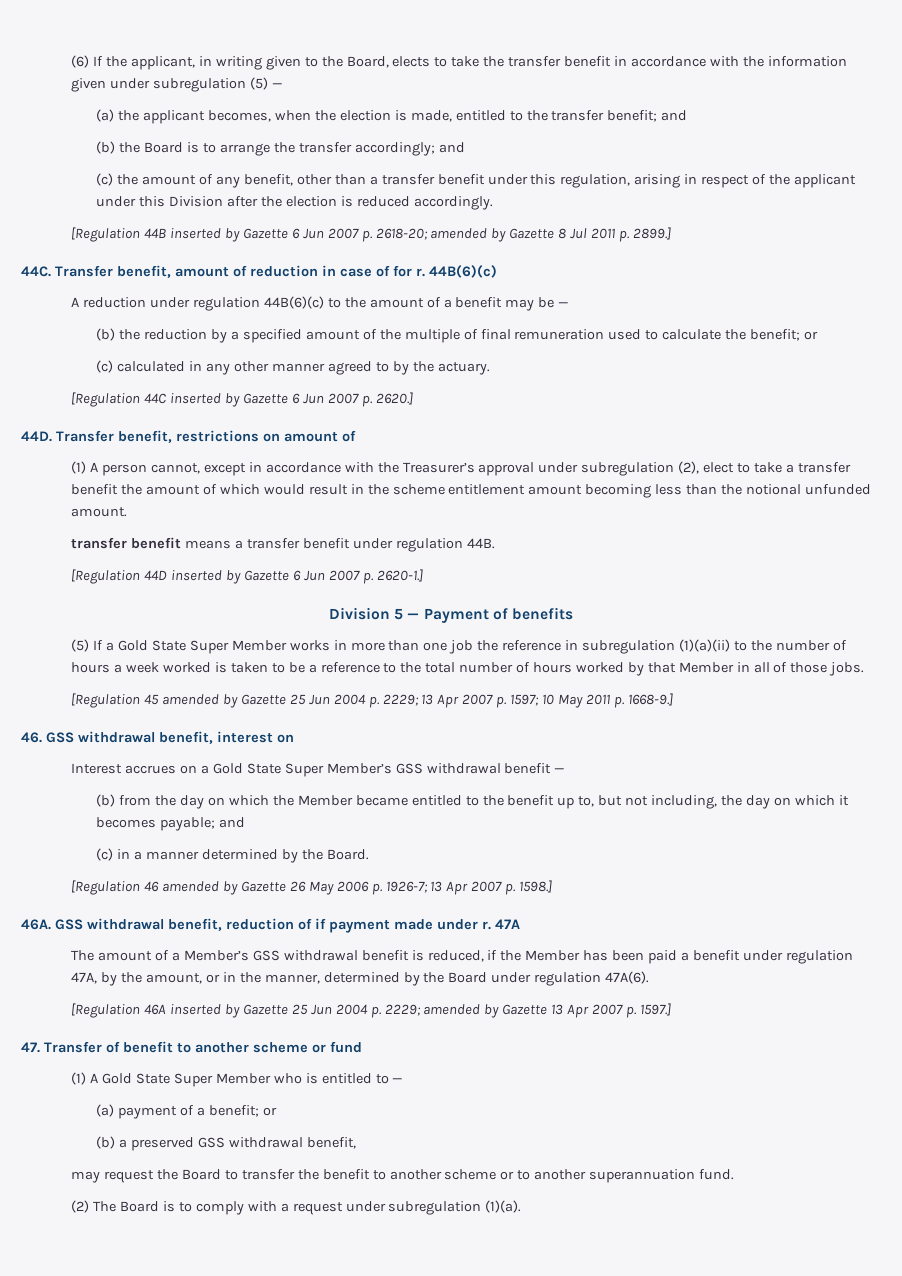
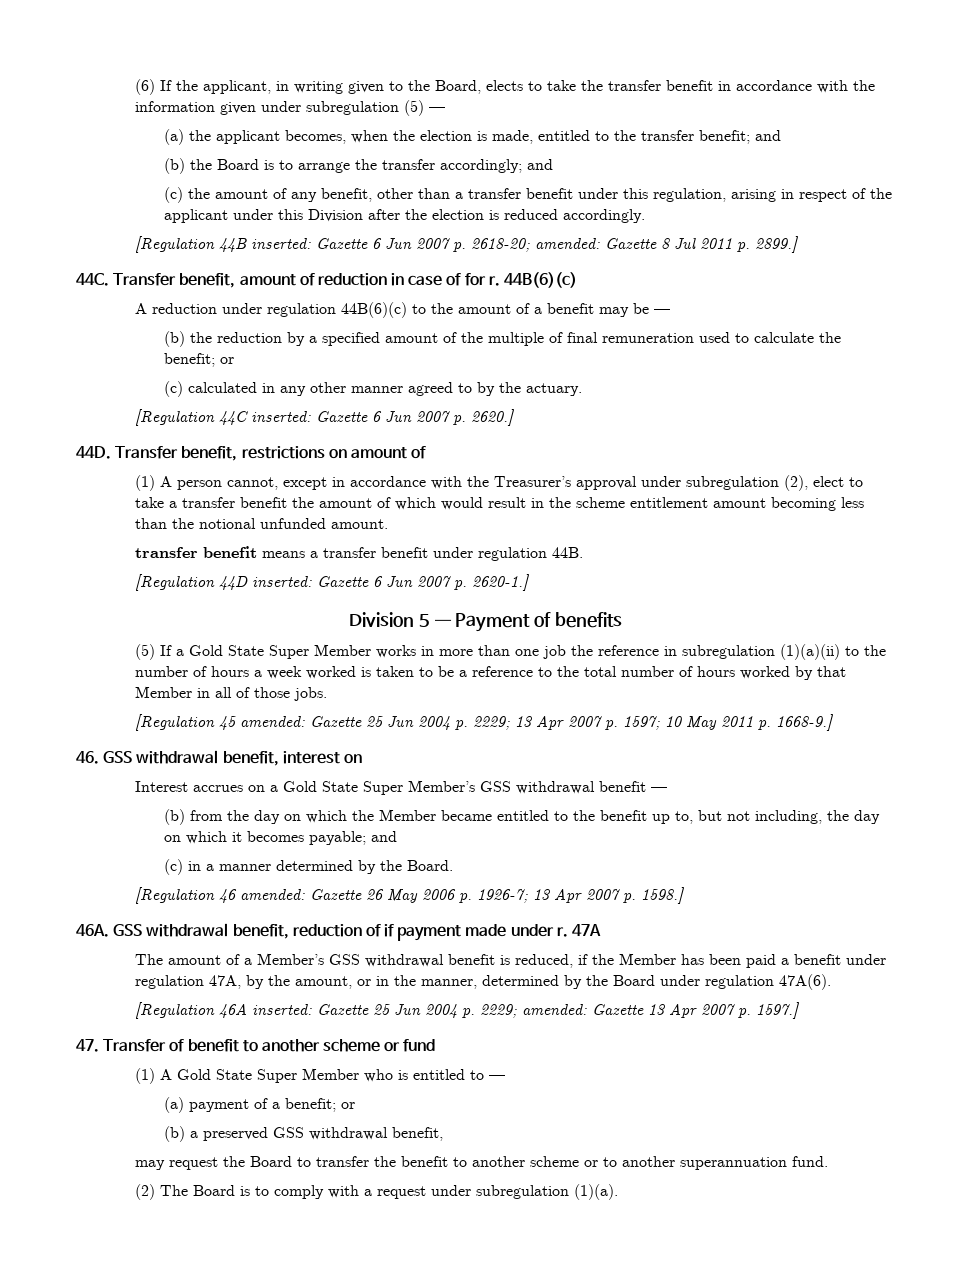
- [Regulation 44B inserted by Gazette 6 Jun 2007 p. 2618-20; amended by Gazette 8 Jul 2011 p. 2899.]
+ [Regulation 44B inserted: Gazette 6 Jun 2007 p. 2618-20; amended: Gazette 8 Jul 2011 p. 2899.]
- [Regulation 44C inserted by Gazette 6 Jun 2007 p. 2620.]
+ [Regulation 44C inserted: Gazette 6 Jun 2007 p. 2620.]
- [Regulation 44D inserted by Gazette 6 Jun 2007 p. 2620-1.]
+ [Regulation 44D inserted: Gazette 6 Jun 2007 p. 2620-1.]
- [Regulation 45 amended by Gazette 25 Jun 2004 p. 2229; 13 Apr 2007 p. 1597; 10 May 2011 p. 1668-9.]
+ [Regulation 45 amended: Gazette 25 Jun 2004 p. 2229; 13 Apr 2007 p. 1597; 10 May 2011 p. 1668-9.]
- [Regulation 46 amended by Gazette 26 May 2006 p. 1926-7; 13 Apr 2007 p. 1598.]
+ [Regulation 46 amended: Gazette 26 May 2006 p. 1926-7; 13 Apr 2007 p. 1598.]
- [Regulation 46A inserted by Gazette 25 Jun 2004 p. 2229; amended by Gazette 13 Apr 2007 p. 1597.]
+ [Regulation 46A inserted: Gazette 25 Jun 2004 p. 2229; amended: Gazette 13 Apr 2007 p. 1597.]

